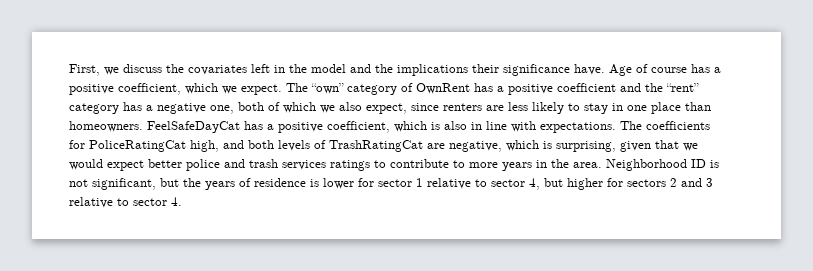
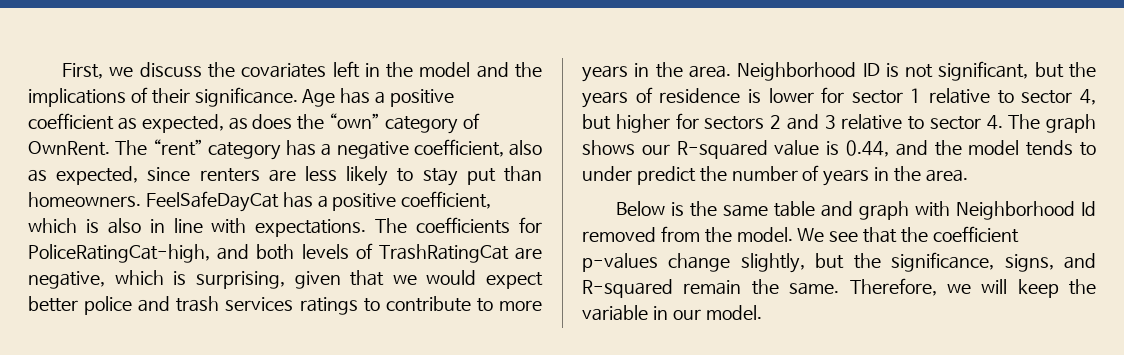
- First, we discuss the covariates left in the model and the implications their significance have. Age of course has a positive coefficient, which we expect. The “own” category of OwnRent has a positive coefficient and the “rent” category has a negative one, both of which we also expect, since renters are less likely to stay in one place than homeowners.
+ First, we discuss the covariates left in the model and the implications of their significance. Age has a positive coefficient as expected, as does the “own” category of OwnRent. The “rent” category has a negative coefficient, also as expected, since renters are less likely to stay put than homeowners.
- The coefficients for PoliceRatingCat high, and both levels of TrashRatingCat are negative, which is surprising, given that we would expect better police and trash services ratings to contribute to more years in the area.
+ The coefficients for PoliceRatingCat-high, and both levels of TrashRatingCat are negative, which is surprising, given that we would expect better police and trash services ratings to contribute to more years in the area.
- Neighborhood ID is not significant, but the years of residence is lower for sector 1 relative to sector 4, but higher for sectors 2 and 3 relative to sector 4.
+ Neighborhood ID is not significant, but the years of residence is lower for sector 1 relative to sector 4, but higher for sectors 2 and 3 relative to sector 4. The graph shows our R-squared value is 0.44, and the model tends to under predict the number of years in the area.
+ Below is the same table and graph with Neighborhood Id removed from the model. We see that the coefficient p-values change slightly, but the significance, signs, and R-squared remain the same. Therefore, we will keep the variable in our model.

